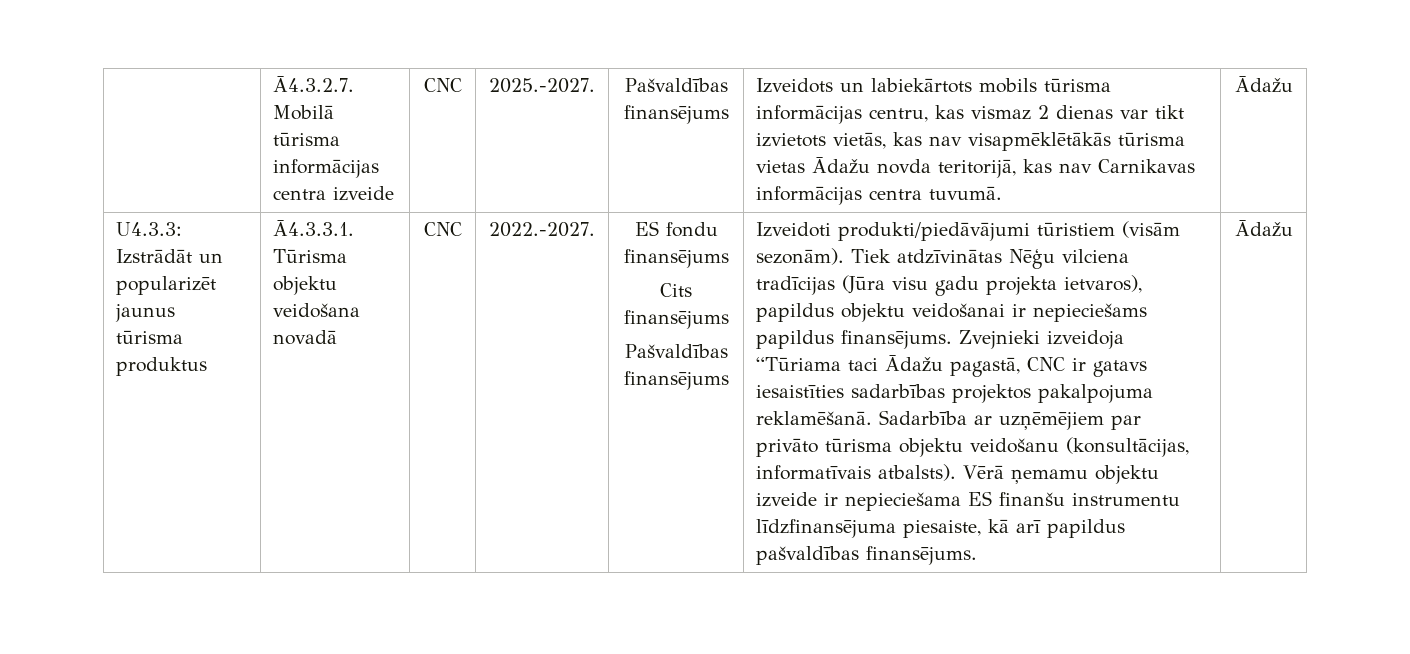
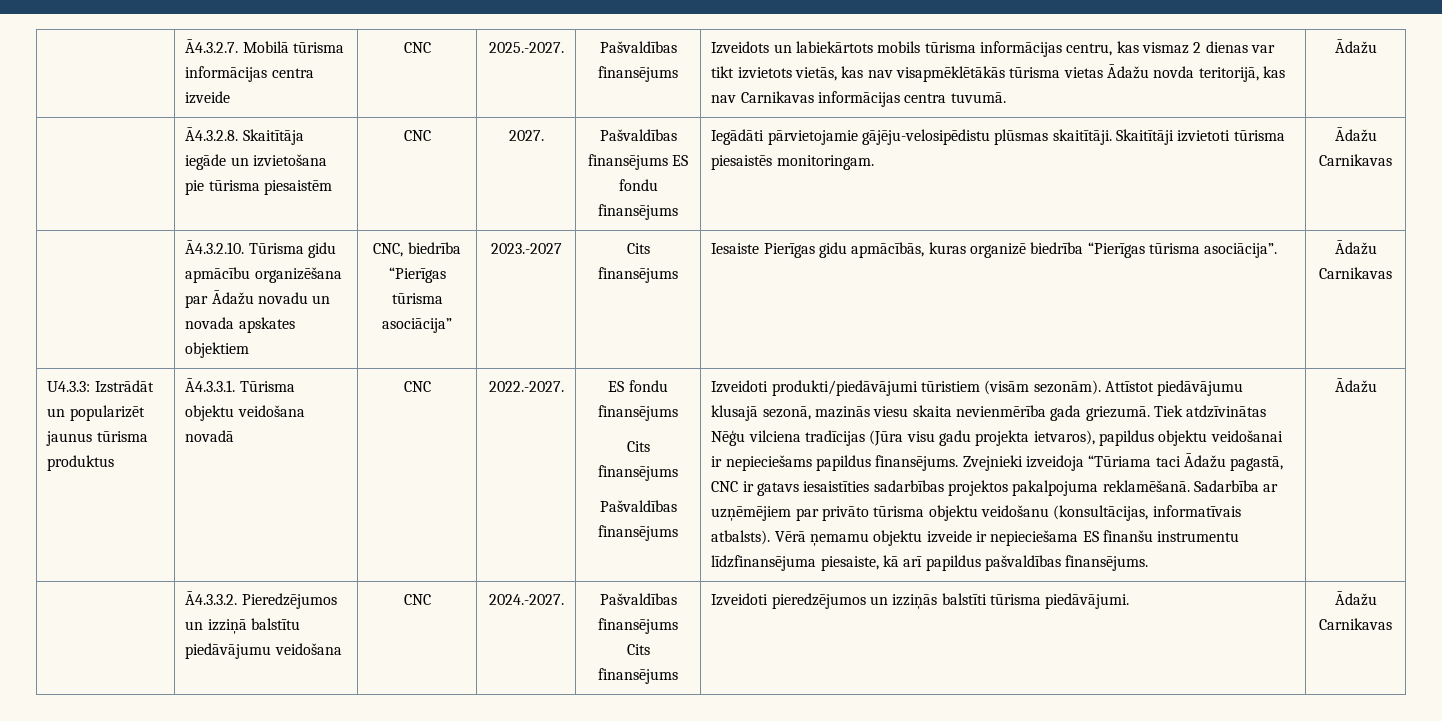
+ | Ā4.3.2.8. Skaitītāja iegāde un izvietošana pie tūrisma piesaistēm | CNC | 2027. | Pašvaldības finansējums ES fondu finansējums | Iegādāti pārvietojamie gājēju-velosipēdistu plūsmas skaitītāji. Skaitītāji izvietoti tūrisma piesaistēs monitoringam. | Ādažu Carnikavas
+ | Ā4.3.2.10. Tūrisma gidu apmācību organizēšana par Ādažu novadu un novada apskates objektiem | CNC, biedrība “Pierīgas tūrisma asociācija” | 2023.-2027 | Cits finansējums | Iesaiste Pierīgas gidu apmācībās, kuras organizē biedrība “Pierīgas tūrisma asociācija”. | Ādažu Carnikavas
+ Attīstot piedāvājumu klusajā sezonā, mazinās viesu skaita nevienmērība gada griezumā.
+ | Ā4.3.3.2. Pieredzējumos un izziņā balstītu piedāvājumu veidošana | CNC | 2024.-2027. | Pašvaldības finansējums Cits finansējums | Izveidoti pieredzējumos un izziņās balstīti tūrisma piedāvājumi. | Ādažu Carnikavas

